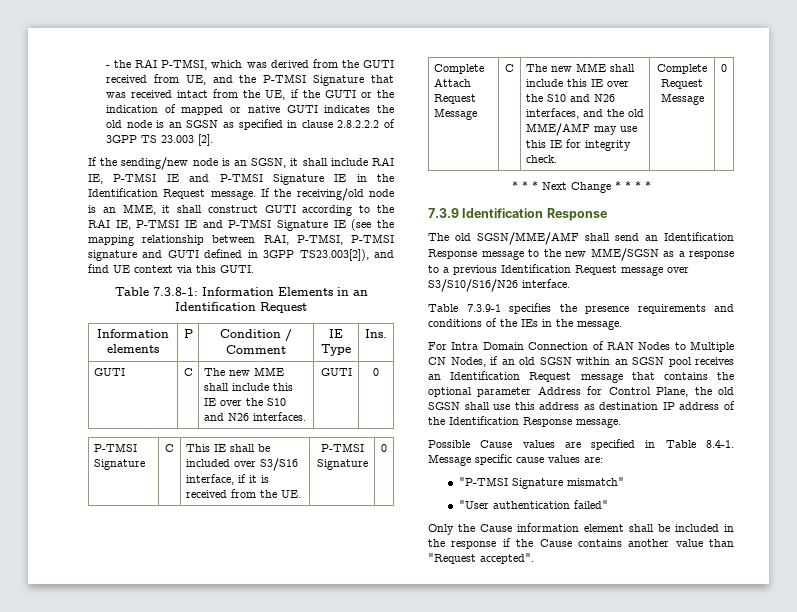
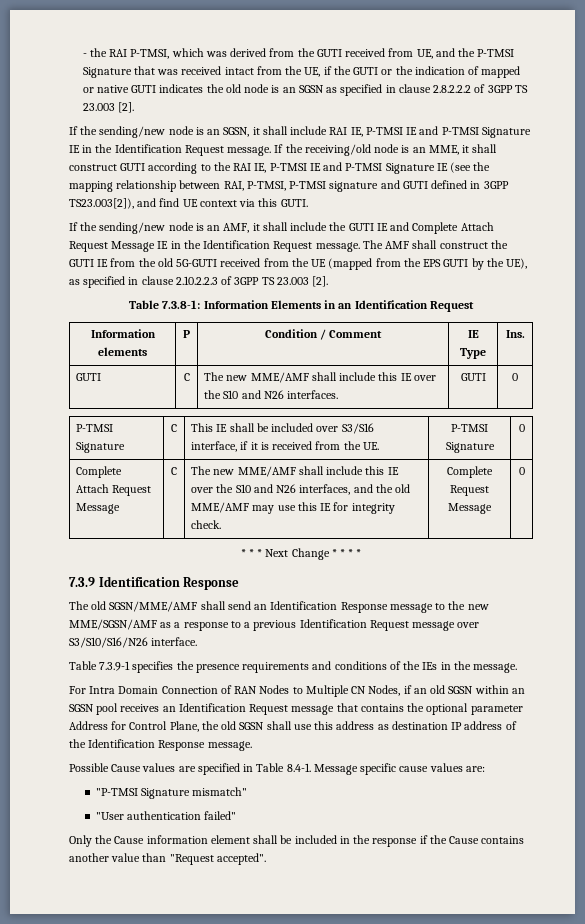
+ If the sending/new node is an AMF, it shall include the GUTI IE and Complete Attach Request Message IE in the Identification Request message. The AMF shall construct the GUTI IE from the old 5G-GUTI received from the UE (mapped from the EPS GUTI by the UE), as specified in clause 2.10.2.2.3 of 3GPP TS 23.003 [2].
- GUTI | C | The new MME shall include this IE over the S10 and N26 interfaces. | GUTI | 0
+ GUTI | C | The new MME/AMF shall include this IE over the S10 and N26 interfaces. | GUTI | 0
- Complete Attach Request Message | C | The new MME shall include this IE over the S10 and N26 interfaces, and the old MME/AMF may use this IE for integrity check. | Complete Request Message | 0
+ Complete Attach Request Message | C | The new MME/AMF shall include this IE over the S10 and N26 interfaces, and the old MME/AMF may use this IE for integrity check. | Complete Request Message | 0
- The old SGSN/MME/AMF shall send an Identification Response message to the new MME/SGSN as a response to a previous Identification Request message over S3/S10/S16/N26 interface.
+ The old SGSN/MME/AMF shall send an Identification Response message to the new MME/SGSN/AMF as a response to a previous Identification Request message over S3/S10/S16/N26 interface.

